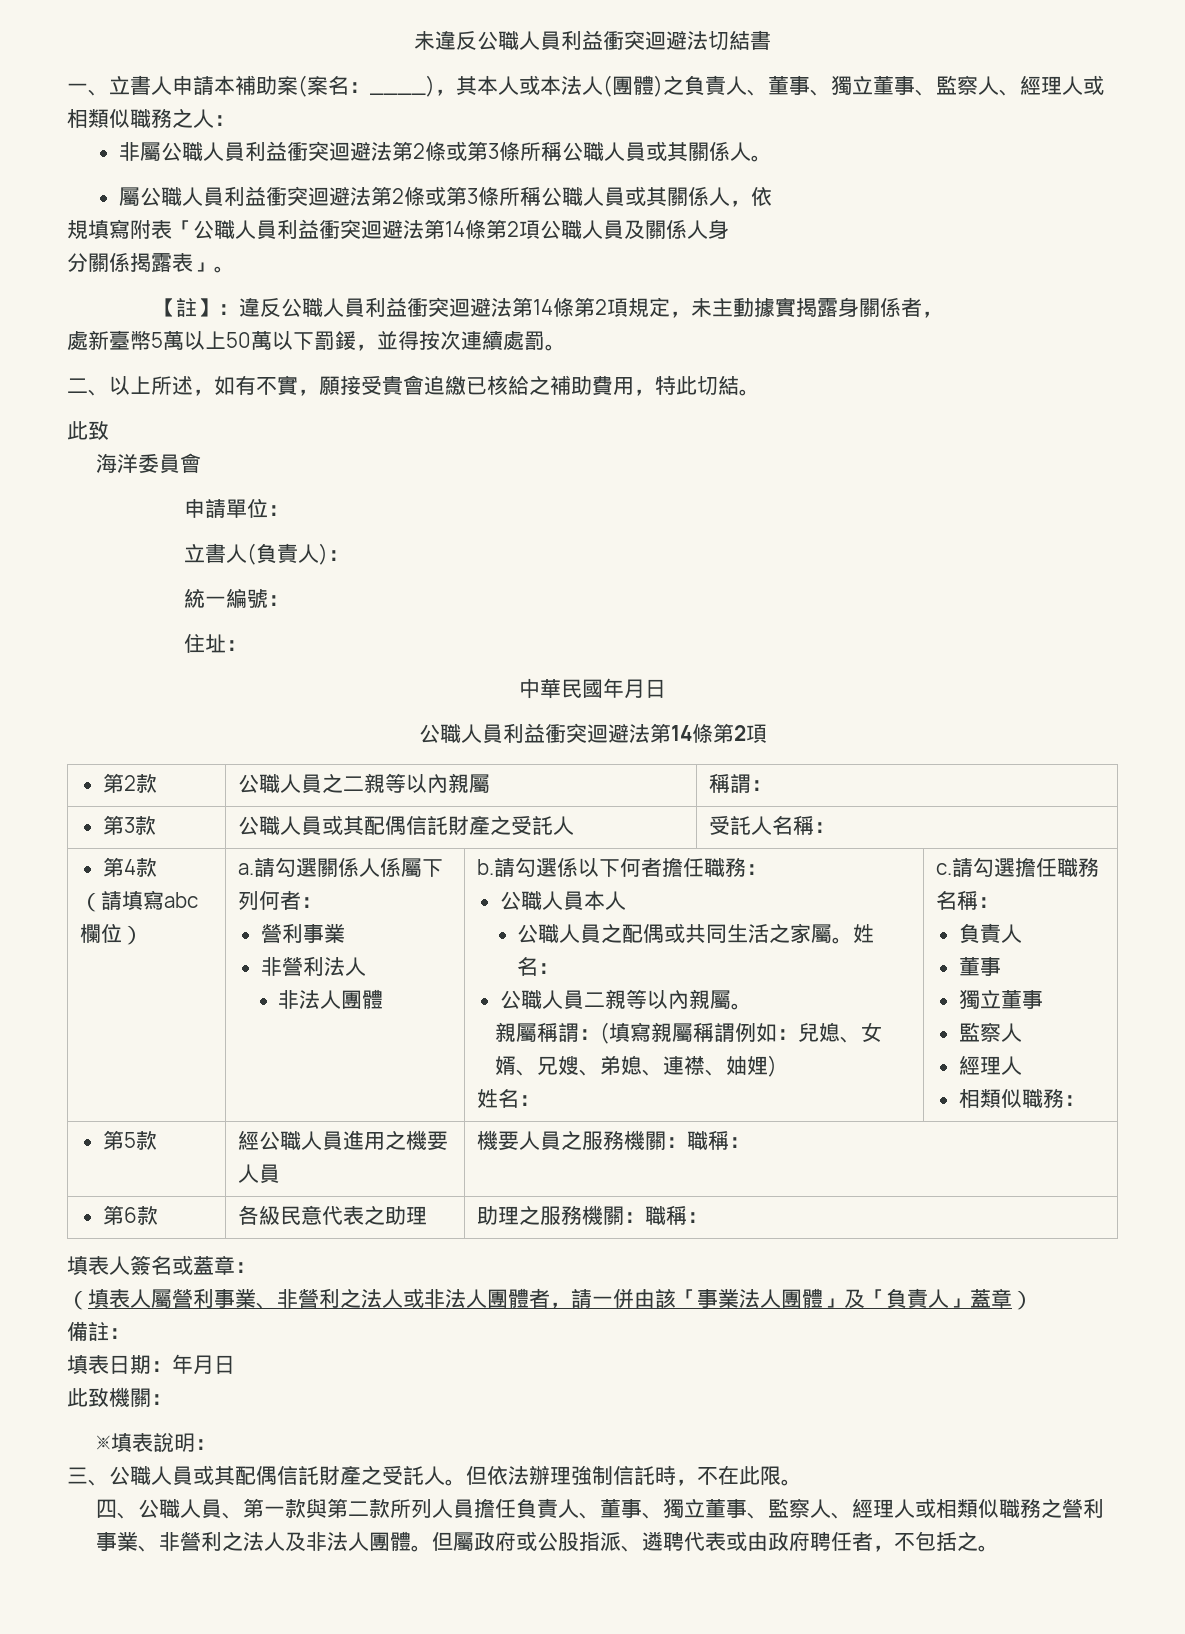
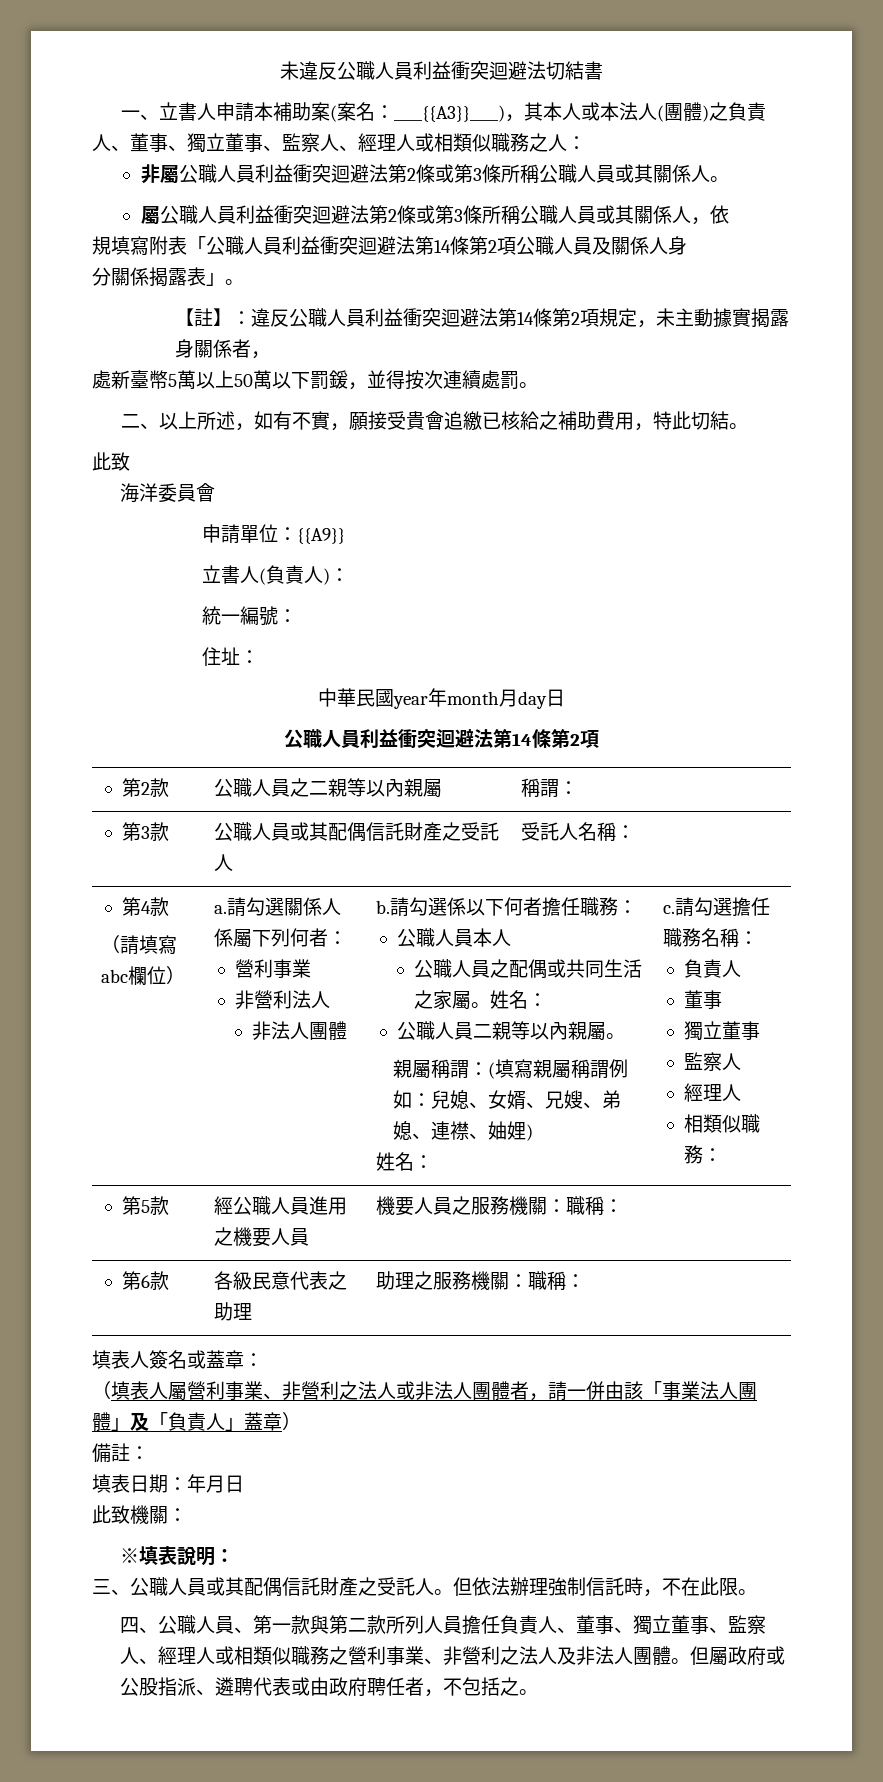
- 一、立書人申請本補助案(案名：____)，其本人或本法人(團體)之負責人、董事、獨立董事、監察人、經理人或相類似職務之人：
+ 一、立書人申請本補助案(案名：____{{A3}}____)，其本人或本法人(團體)之負責人、董事、獨立董事、監察人、經理人或相類似職務之人：
- 申請單位：
+ 申請單位：{{A9}}
- 中華民國年月日
+ 中華民國year年month月day日

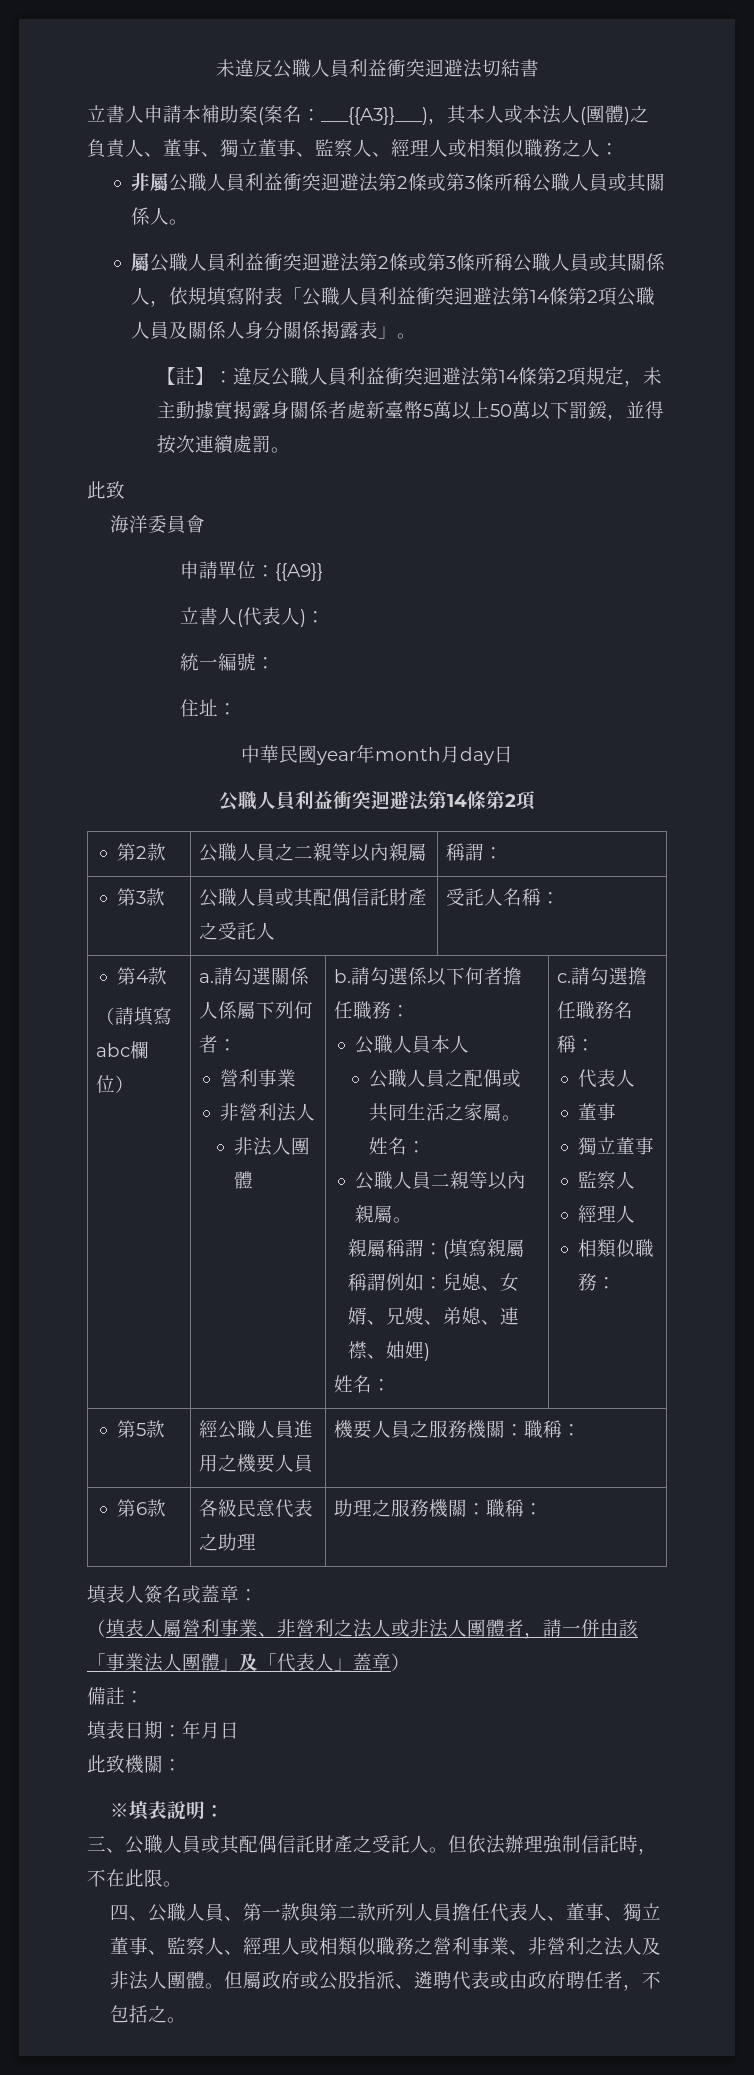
- 一、立書人申請本補助案(案名：____{{A3}}____)，其本人或本法人(團體)之負責人、董事、獨立董事、監察人、經理人或相類似職務之人：
+ 立書人申請本補助案(案名：___{{A3}}___)，其本人或本法人(團體)之負責人、董事、獨立董事、監察人、經理人或相類似職務之人：
- 屬公職人員利益衝突迴避法第2條或第3條所稱公職人員或其關係人，依
- 規填寫附表「公職人員利益衝突迴避法第14條第2項公職人員及關係人身
- 分關係揭露表」。
+ 屬公職人員利益衝突迴避法第2條或第3條所稱公職人員或其關係人，依規填寫附表「公職人員利益衝突迴避法第14條第2項公職人員及關係人身分關係揭露表」。
- 【註】：違反公職人員利益衝突迴避法第14條第2項規定，未主動據實揭露身關係者，
- 處新臺幣5萬以上50萬以下罰鍰，並得按次連續處罰。
+ 【註】：違反公職人員利益衝突迴避法第14條第2項規定，未主動據實揭露身關係者處新臺幣5萬以上50萬以下罰鍰，並得按次連續處罰。
- 二、以上所述，如有不實，願接受貴會追繳已核給之補助費用，特此切結。
- 立書人(負責人)：
+ 立書人(代表人)：
  請勾選擔任職務名稱：
- 負責人
+ 代表人
- （填表人屬營利事業、非營利之法人或非法人團體者，請一併由該「事業法人團體」及「負責人」蓋章）
+ （填表人屬營利事業、非營利之法人或非法人團體者，請一併由該「事業法人團體」及「代表人」蓋章）
- 四、公職人員、第一款與第二款所列人員擔任負責人、董事、獨立董事、監察人、經理人或相類似職務之營利事業、非營利之法人及非法人團體。
+ 四、公職人員、第一款與第二款所列人員擔任代表人、董事、獨立董事、監察人、經理人或相類似職務之營利事業、非營利之法人及非法人團體。

